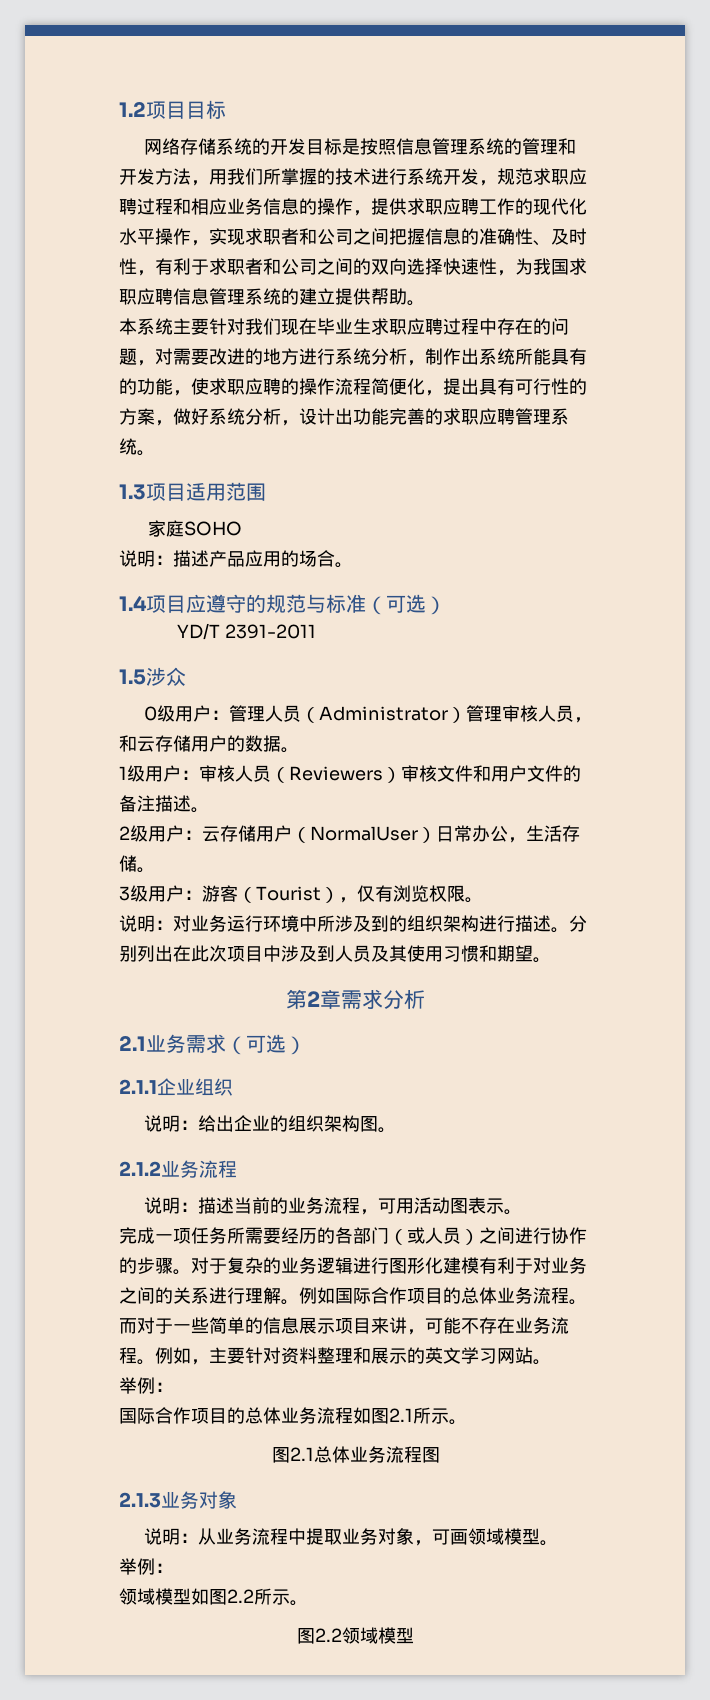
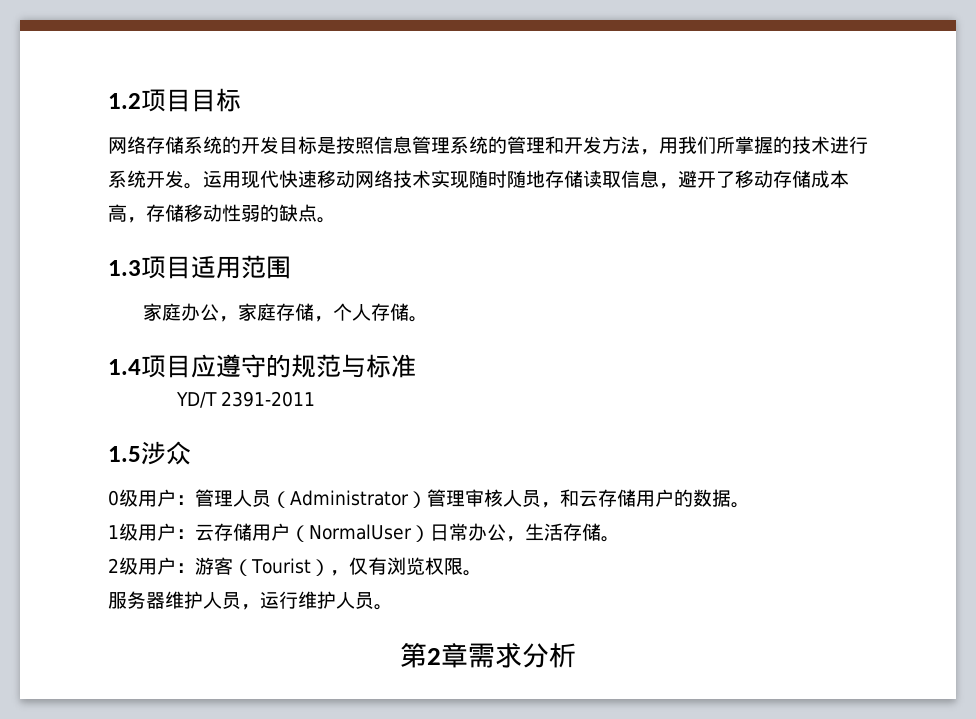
- 网络存储系统的开发目标是按照信息管理系统的管理和开发方法，用我们所掌握的技术进行系统开发，规范求职应聘过程和相应业务信息的操作，提供求职应聘工作的现代化水平操作，实现求职者和公司之间把握信息的准确性、及时性，有利于求职者和公司之间的双向选择快速性，为我国求职应聘信息管理系统的建立提供帮助。
- 本系统主要针对我们现在毕业生求职应聘过程中存在的问题，对需要改进的地方进行系统分析，制作出系统所能具有的功能，使求职应聘的操作流程简便化，提出具有可行性的方案，做好系统分析，设计出功能完善的求职应聘管理系统。
+ 网络存储系统的开发目标是按照信息管理系统的管理和开发方法，用我们所掌握的技术进行系统开发。运用现代快速移动网络技术实现随时随地存储读取信息，避开了移动存储成本高，存储移动性弱的缺点。
- 家庭SOHO
- 说明：描述产品应用的场合。
+ 家庭办公，家庭存储，个人存储。
- 1.4项目应遵守的规范与标准（可选）
+ 1.4项目应遵守的规范与标准
- 1级用户：审核人员（Reviewers）审核文件和用户文件的备注描述。
- 2级用户：云存储用户（NormalUser）日常办公，生活存储。
+ 1级用户：云存储用户（NormalUser）日常办公，生活存储。
- 3级用户：游客（Tourist），仅有浏览权限。
+ 2级用户：游客（Tourist），仅有浏览权限。
- 说明：对业务运行环境中所涉及到的组织架构进行描述。分别列出在此次项目中涉及到人员及其使用习惯和期望。
+ 服务器维护人员，运行维护人员。
- 2.1业务需求（可选）
- 2.1.1企业组织
- 说明：给出企业的组织架构图。
- 2.1.2业务流程
- 说明：描述当前的业务流程，可用活动图表示。
- 完成一项任务所需要经历的各部门（或人员）之间进行协作的步骤。对于复杂的业务逻辑进行图形化建模有利于对业务之间的关系进行理解。例如国际合作项目的总体业务流程。而对于一些简单的信息展示项目来讲，可能不存在业务流程。例如，主要针对资料整理和展示的英文学习网站。
- 举例：
- 国际合作项目的总体业务流程如图2.1所示。
- 图2.1总体业务流程图
- 2.1.3业务对象
- 说明：从业务流程中提取业务对象，可画领域模型。
- 举例：
- 领域模型如图2.2所示。
- 图2.2领域模型

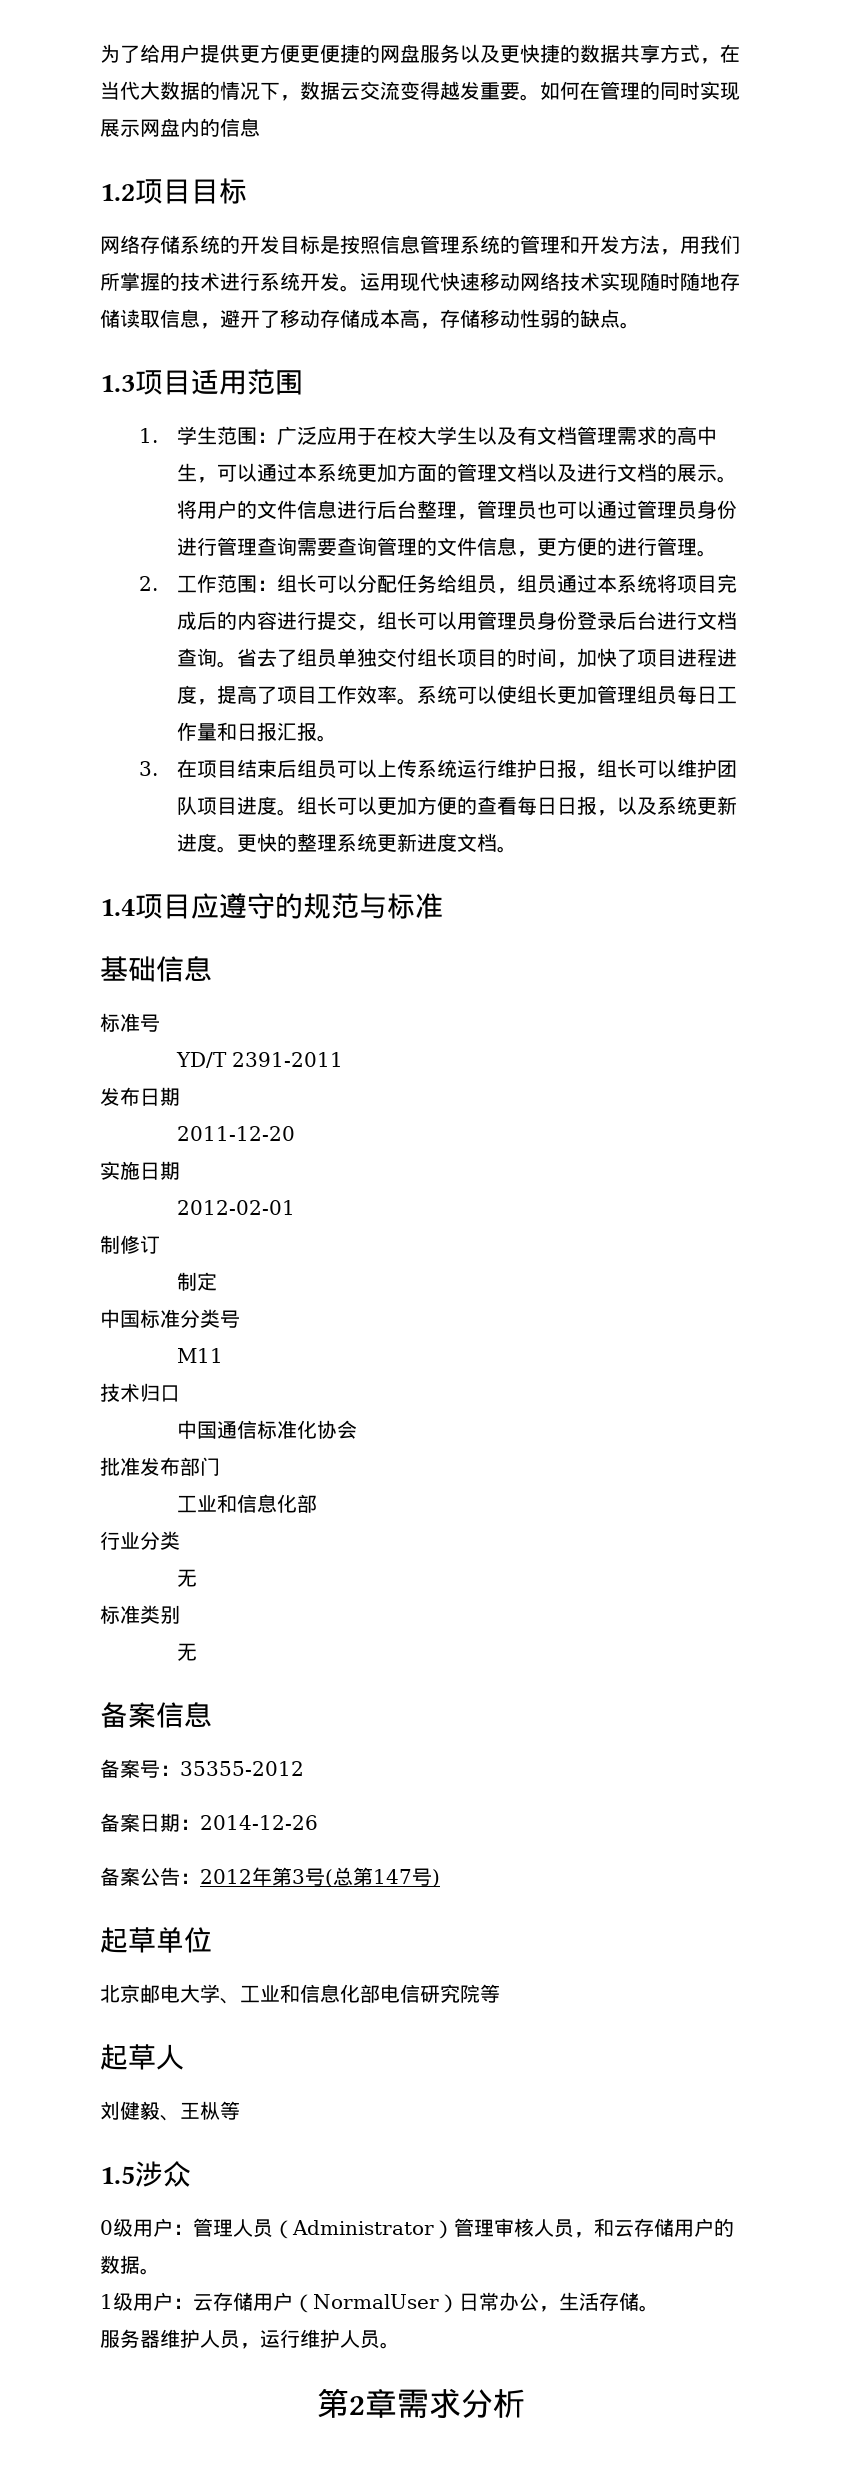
+ 为了给用户提供更方便更便捷的网盘服务以及更快捷的数据共享方式，在当代大数据的情况下，数据云交流变得越发重要。如何在管理的同时实现展示网盘内的信息
- 家庭办公，家庭存储，个人存储。
+ 1.学生范围：广泛应用于在校大学生以及有文档管理需求的高中生，可以通过本系统更加方面的管理文档以及进行文档的展示。将用户的文件信息进行后台整理，管理员也可以通过管理员身份进行管理查询需要查询管理的文件信息，更方便的进行管理。
+ 2.工作范围：组长可以分配任务给组员，组员通过本系统将项目完成后的内容进行提交，组长可以用管理员身份登录后台进行文档查询。省去了组员单独交付组长项目的时间，加快了项目进程进度，提高了项目工作效率。系统可以使组长更加管理组员每日工作量和日报汇报。
+ 3.在项目结束后组员可以上传系统运行维护日报，组长可以维护团队项目进度。组长可以更加方便的查看每日日报，以及系统更新进度。更快的整理系统更新进度文档。
+ 基础信息
+ 标准号
+ 发布日期
+ 2011-12-20
+ 实施日期
+ 2012-02-01
+ 制修订
+ 制定
+ 中国标准分类号
+ M11
+ 技术归口
+ 中国通信标准化协会
+ 批准发布部门
+ 工业和信息化部
+ 行业分类
+ 无
+ 标准类别
+ 无
+ 备案信息
+ 备案号：35355-2012
+ 备案日期：2014-12-26
+ 备案公告：2012年第3号(总第147号)
+ 起草单位
+ 北京邮电大学、工业和信息化部电信研究院等
+ 起草人
+ 刘健毅、王枞等
- 2级用户：游客（Tourist），仅有浏览权限。

